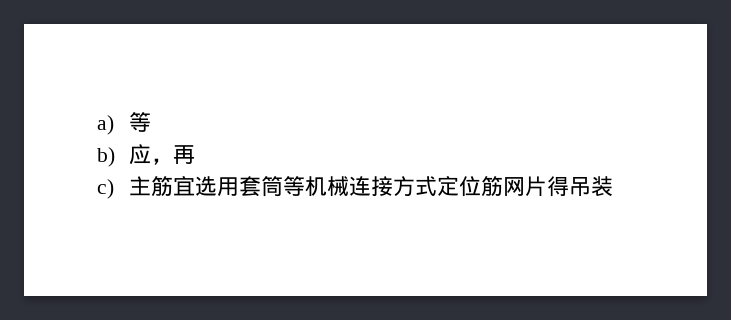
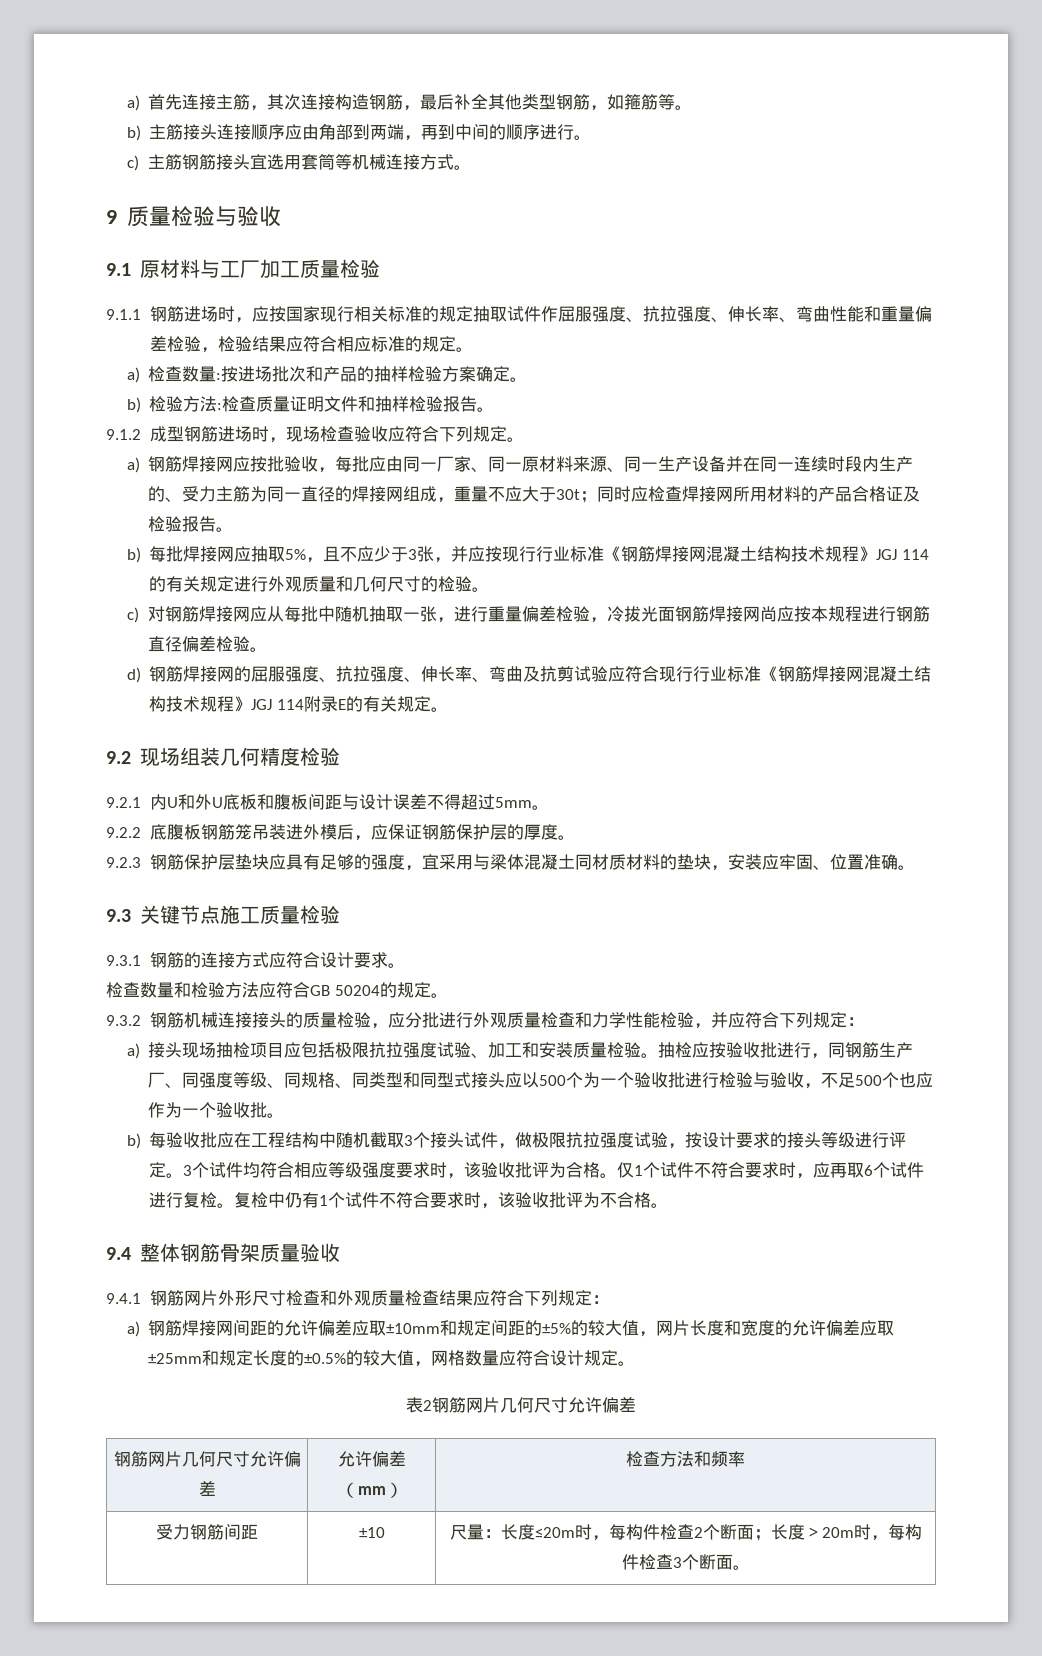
- a)等
- b)应，再
- c)主筋宜选用套筒等机械连接方式定位筋网片得吊装
+ a)首先连接主筋，其次连接构造钢筋，最后补全其他类型钢筋，如箍筋等。
+ b)主筋接头连接顺序应由角部到两端，再到中间的顺序进行。
+ c)主筋钢筋接头宜选用套筒等机械连接方式。
+ 9质量检验与验收
+ 9.1原材料与工厂加工质量检验
+ 9.1.1钢筋进场时，应按国家现行相关标准的规定抽取试件作屈服强度、抗拉强度、伸长率、弯曲性能和重量偏差检验，检验结果应符合相应标准的规定。
+ a)检查数量:按进场批次和产品的抽样检验方案确定。
+ b)检验方法:检查质量证明文件和抽样检验报告。
+ 9.1.2成型钢筋进场时，现场检查验收应符合下列规定。
+ a)钢筋焊接网应按批验收，每批应由同一厂家、同一原材料来源、同一生产设备并在同一连续时段内生产的、受力主筋为同一直径的焊接网组成，重量不应大于30t；同时应检查焊接网所用材料的产品合格证及检验报告。
+ b)每批焊接网应抽取5%，且不应少于3张，并应按现行行业标准《钢筋焊接网混凝土结构技术规程》JGJ 114的有关规定进行外观质量和几何尺寸的检验。
+ c)对钢筋焊接网应从每批中随机抽取一张，进行重量偏差检验，冷拔光面钢筋焊接网尚应按本规程进行钢筋直径偏差检验。
+ d)钢筋焊接网的屈服强度、抗拉强度、伸长率、弯曲及抗剪试验应符合现行行业标准《钢筋焊接网混凝土结构技术规程》JGJ 114附录E的有关规定。
+ 9.2现场组装几何精度检验
+ 9.2.1内U和外U底板和腹板间距与设计误差不得超过5mm。
+ 9.2.2底腹板钢筋笼吊装进外模后，应保证钢筋保护层的厚度。
+ 9.2.3钢筋保护层垫块应具有足够的强度，宜采用与梁体混凝土同材质材料的垫块，安装应牢固、位置准确。
+ 9.3关键节点施工质量检验
+ 9.3.1钢筋的连接方式应符合设计要求。
+ 检查数量和检验方法应符合GB 50204的规定。
+ 9.3.2钢筋机械连接接头的质量检验，应分批进行外观质量检查和力学性能检验，并应符合下列规定：
+ a)接头现场抽检项目应包括极限抗拉强度试验、加工和安装质量检验。抽检应按验收批进行，同钢筋生产厂、同强度等级、同规格、同类型和同型式接头应以500个为一个验收批进行检验与验收，不足500个也应作为一个验收批。
+ b)每验收批应在工程结构中随机截取3个接头试件，做极限抗拉强度试验，按设计要求的接头等级进行评定。3个试件均符合相应等级强度要求时，该验收批评为合格。仅1个试件不符合要求时，应再取6个试件进行复检。复检中仍有1个试件不符合要求时，该验收批评为不合格。
+ 9.4整体钢筋骨架质量验收
+ 9.4.1钢筋网片外形尺寸检查和外观质量检查结果应符合下列规定：
+ a)钢筋焊接网间距的允许偏差应取±10mm和规定间距的±5%的较大值，网片长度和宽度的允许偏差应取±25mm和规定长度的±0.5%的较大值，网格数量应符合设计规定。
+ 表2钢筋网片几何尺寸允许偏差
+ 钢筋网片几何尺寸允许偏差 | 允许偏差（mm） | 检查方法和频率
+ 受力钢筋间距 | ±10 | 尺量：长度≤20m时，每构件检查2个断面；长度＞20m时，每构件检查3个断面。

